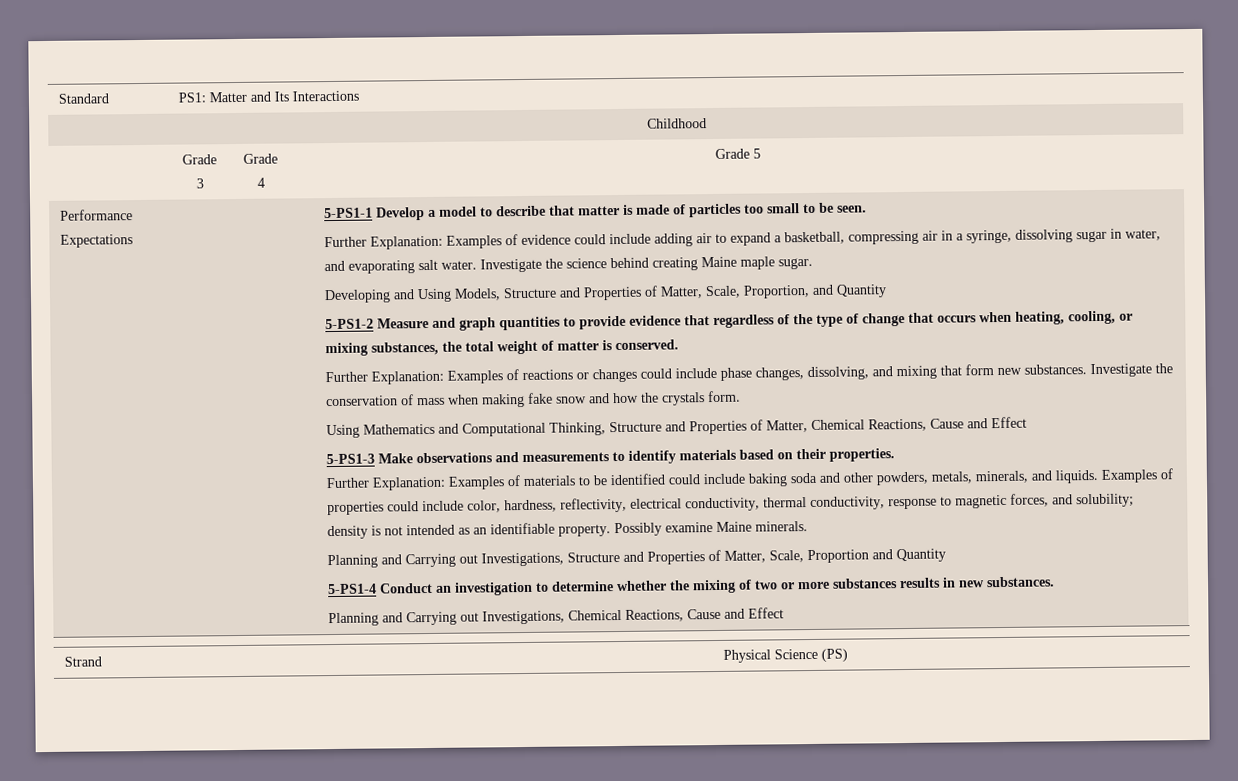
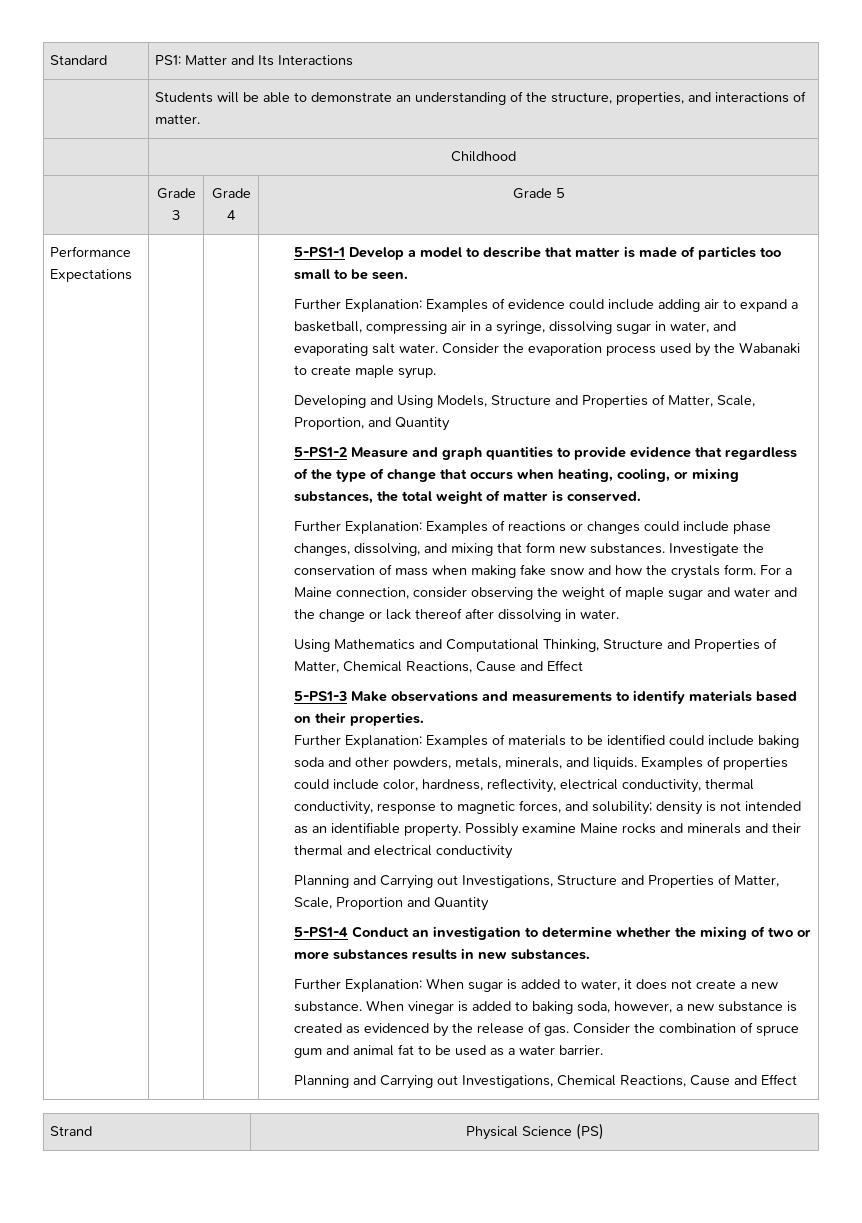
+ | Students will be able to demonstrate an understanding of the structure, properties, and interactions of matter.
- Investigate the science behind creating Maine maple sugar.
+ Consider the evaporation process used by the Wabanaki to create maple syrup.
+ For a Maine connection, consider observing the weight of maple sugar and water and the change or lack thereof after dissolving in water.
- Possibly examine Maine minerals.
+ Possibly examine Maine rocks and minerals and their thermal and electrical conductivity
+ Further Explanation: When sugar is added to water, it does not create a new substance. When vinegar is added to baking soda, however, a new substance is created as evidenced by the release of gas. Consider the combination of spruce gum and animal fat to be used as a water barrier.

